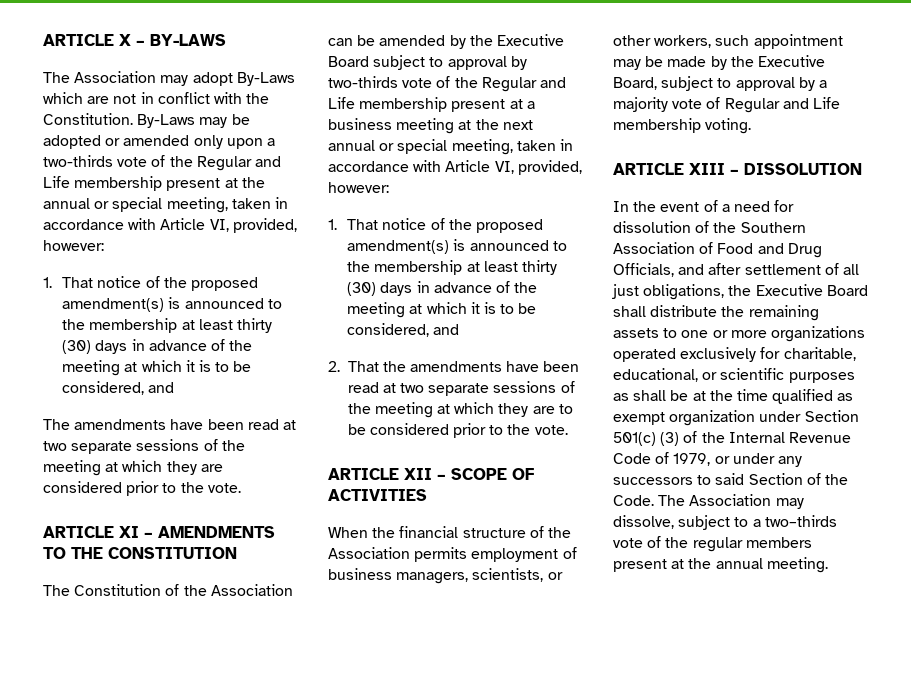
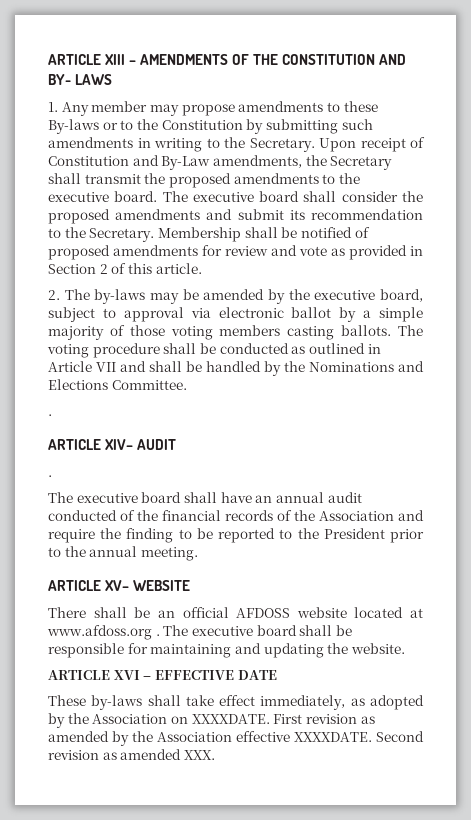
- ARTICLE X – BY-LAWS
- The Association may adopt By-Laws which are not in conflict with the Constitution. By-Laws may be adopted or amended only upon a two-thirds vote of the Regular and Life membership present at the annual or special meeting, taken in accordance with Article VI, provided, however:
- 1. That notice of the proposed amendment(s) is announced to the membership at least thirty (30) days in advance of the meeting at which it is to be considered, and
- The amendments have been read at two separate sessions of the meeting at which they are considered prior to the vote.
- ARTICLE XI – AMENDMENTS TO THE CONSTITUTION
- The Constitution of the Association can be amended by the Executive Board subject to approval by two-thirds vote of the Regular and Life membership present at a business meeting at the next annual or special meeting, taken in accordance with Article VI, provided, however:
- 1. That notice of the proposed amendment(s) is announced to the membership at least thirty (30) days in advance of the meeting at which it is to be considered, and
- 2. That the amendments have been read at two separate sessions of the meeting at which they are to be considered prior to the vote.
- ARTICLE XII – SCOPE OF ACTIVITIES
- When the financial structure of the Association permits employment of business managers, scientists, or other workers, such appointment may be made by the Executive Board, subject to approval by a majority vote of Regular and Life membership voting.
- ARTICLE XIII – DISSOLUTION
- In the event of a need for dissolution of the Southern Association of Food and Drug Officials, and after settlement of all just obligations, the Executive Board shall distribute the remaining assets to one or more organizations operated exclusively for charitable, educational, or scientific purposes as shall be at the time qualified as exempt organization under Section 501(c) (3) of the Internal Revenue Code of 1979, or under any successors to said Section of the Code. The Association may dissolve, subject to a two–thirds vote of the regular members present at the annual meeting.
+ ARTICLE XIII – AMENDMENTS OF THE CONSTITUTION AND BY- LAWS
+ 1. Any member may propose amendments to these By-laws or to the Constitution by submitting such amendments in writing to the Secretary. Upon receipt of Constitution and By-Law amendments, the Secretary shall transmit the proposed amendments to the executive board. The executive board shall consider the proposed amendments and submit its recommendation to the Secretary. Membership shall be notified of proposed amendments for review and vote as provided in Section 2 of this article.
+ 2. The by-laws may be amended by the executive board, subject to approval via electronic ballot by a simple majority of those voting members casting ballots. The voting procedure shall be conducted as outlined in Article VII and shall be handled by the Nominations and Elections Committee.
+ .
+ ARTICLE XIV– AUDIT
+ .
+ The executive board shall have an annual audit conducted of the financial records of the Association and require the finding to be reported to the President prior to the annual meeting.
+ ARTICLE XV– WEBSITE
+ There shall be an official AFDOSS website located at www.afdoss.org . The executive board shall be responsible for maintaining and updating the website.
+ ARTICLE XVI – EFFECTIVE DATE
+ These by-laws shall take effect immediately, as adopted by the Association on XXXXDATE. First revision as amended by the Association effective XXXXDATE. Second revision as amended XXX.

